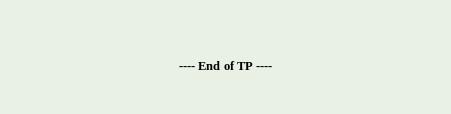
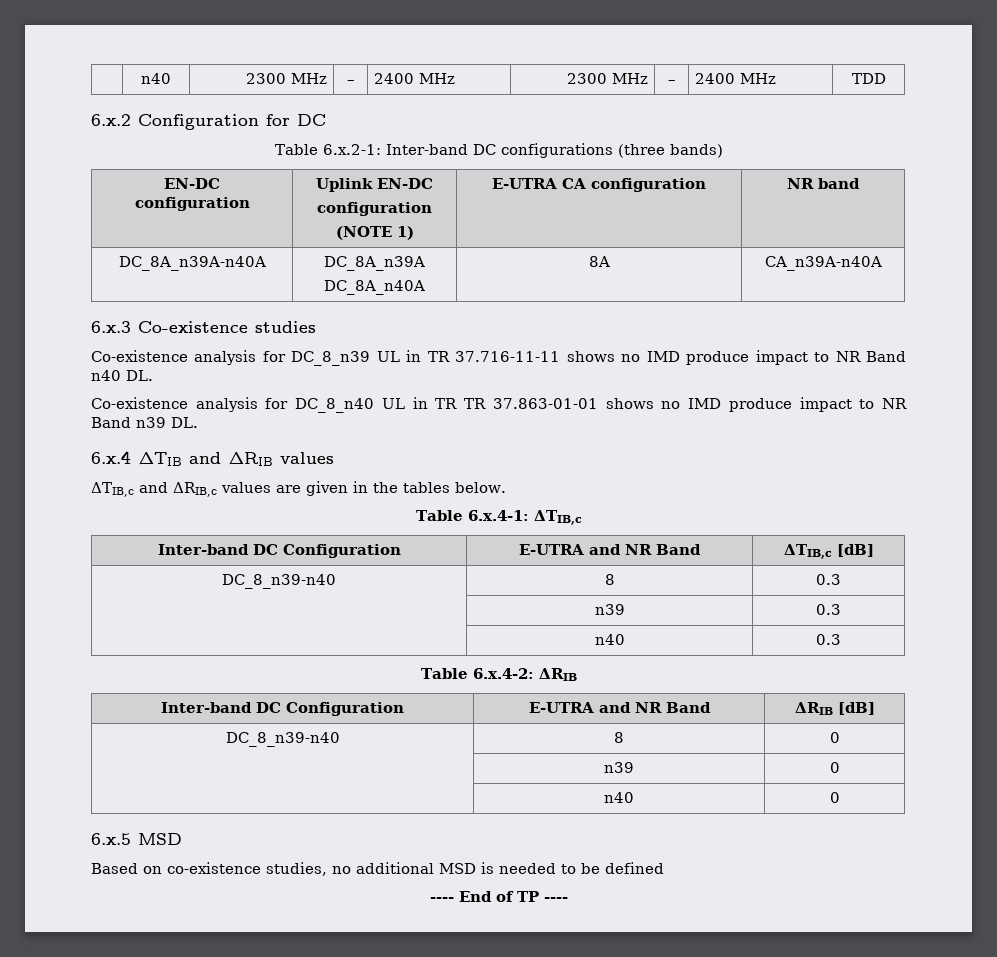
+ | n40 | 2300 MHz | – | 2400 MHz | 2300 MHz | – | 2400 MHz | TDD
+ 6.x.2 Configuration for DC
+ Table 6.x.2-1: Inter-band DC configurations (three bands)
+ EN-DC
+ configuration | Uplink EN-DC
+ configuration
+ (NOTE 1) | E-UTRA CA configuration | NR band
+ DC_8A_n39A-n40A | DC_8A_n39A
+ DC_8A_n40A | 8A | CA_n39A-n40A
+ 6.x.3 Co-existence studies
+ Co-existence analysis for DC_8_n39 UL in TR 37.716-11-11 shows no IMD produce impact to NR Band n40 DL.
+ Co-existence analysis for DC_8_n40 UL in TR TR 37.863-01-01 shows no IMD produce impact to NR Band n39 DL.
+ 6.x.4 ∆TIB and ∆RIB values
+ ΔTIB,c and ΔRIB,c values are given in the tables below.
+ Table 6.x.4-1: ΔTIB,c
+ Inter-band DC Configuration | E-UTRA and NR Band | ΔTIB,c [dB]
+ DC_8_n39-n40 | 8 | 0.3
+ | n39 | 0.3
+ | n40 | 0.3
+ Table 6.x.4-2: ΔRIB
+ Inter-band DC Configuration | E-UTRA and NR Band | ΔRIB [dB]
+ DC_8_n39-n40 | 8 | 0
+ | n39 | 0
+ | n40 | 0
+ 6.x.5 MSD
+ Based on co-existence studies, no additional MSD is needed to be defined

